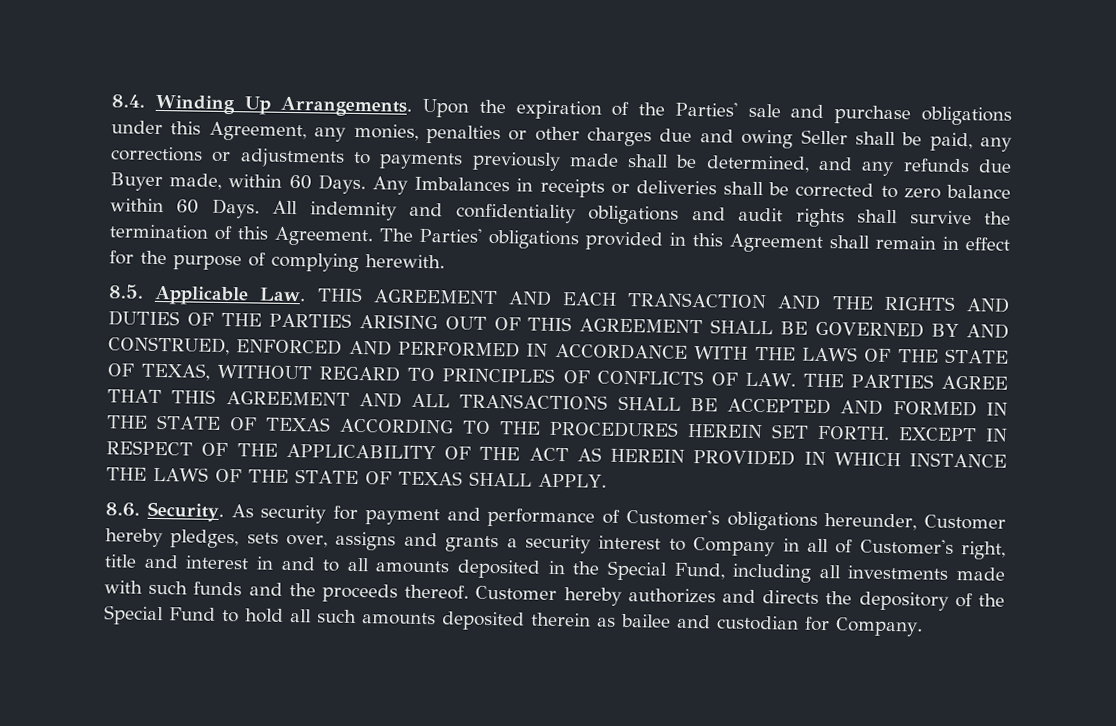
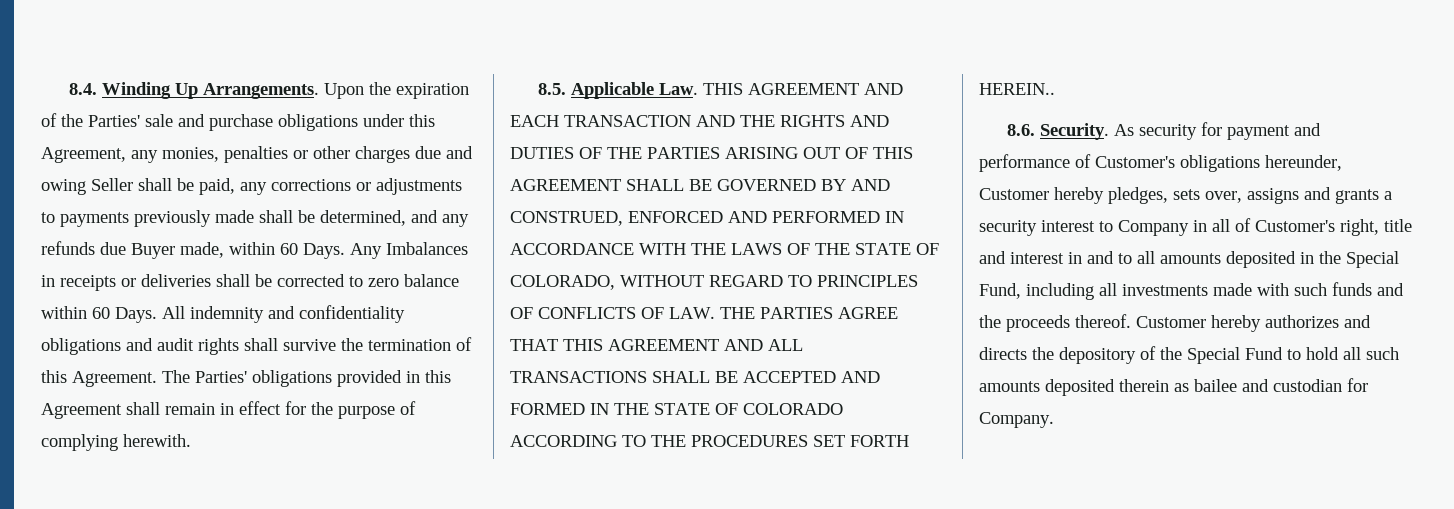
- 8.5. Applicable Law. THIS AGREEMENT AND EACH TRANSACTION AND THE RIGHTS AND DUTIES OF THE PARTIES ARISING OUT OF THIS AGREEMENT SHALL BE GOVERNED BY AND CONSTRUED, ENFORCED AND PERFORMED IN ACCORDANCE WITH THE LAWS OF THE STATE OF TEXAS, WITHOUT REGARD TO PRINCIPLES OF CONFLICTS OF LAW. THE PARTIES AGREE THAT THIS AGREEMENT AND ALL TRANSACTIONS SHALL BE ACCEPTED AND FORMED IN THE STATE OF TEXAS ACCORDING TO THE PROCEDURES HEREIN SET FORTH. EXCEPT IN RESPECT OF THE APPLICABILITY OF THE ACT AS HEREIN PROVIDED IN WHICH INSTANCE THE LAWS OF THE STATE OF TEXAS SHALL APPLY.
+ 8.5. Applicable Law. THIS AGREEMENT AND EACH TRANSACTION AND THE RIGHTS AND DUTIES OF THE PARTIES ARISING OUT OF THIS AGREEMENT SHALL BE GOVERNED BY AND CONSTRUED, ENFORCED AND PERFORMED IN ACCORDANCE WITH THE LAWS OF THE STATE OF COLORADO, WITHOUT REGARD TO PRINCIPLES OF CONFLICTS OF LAW. THE PARTIES AGREE THAT THIS AGREEMENT AND ALL TRANSACTIONS SHALL BE ACCEPTED AND FORMED IN THE STATE OF COLORADO ACCORDING TO THE PROCEDURES SET FORTH HEREIN..

